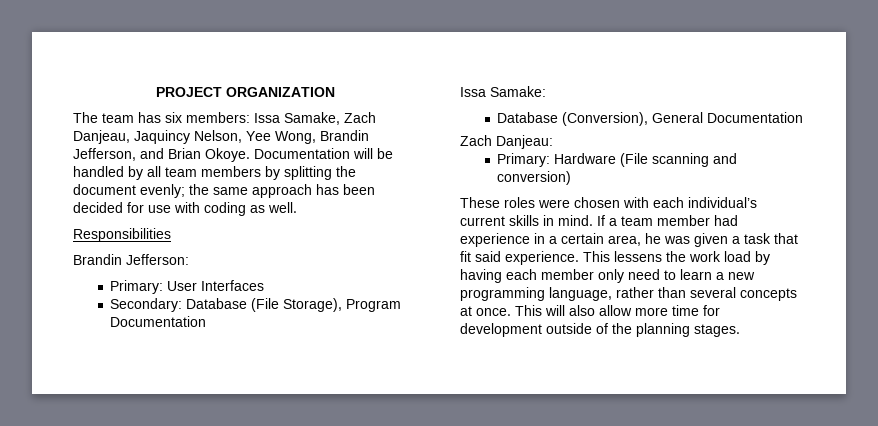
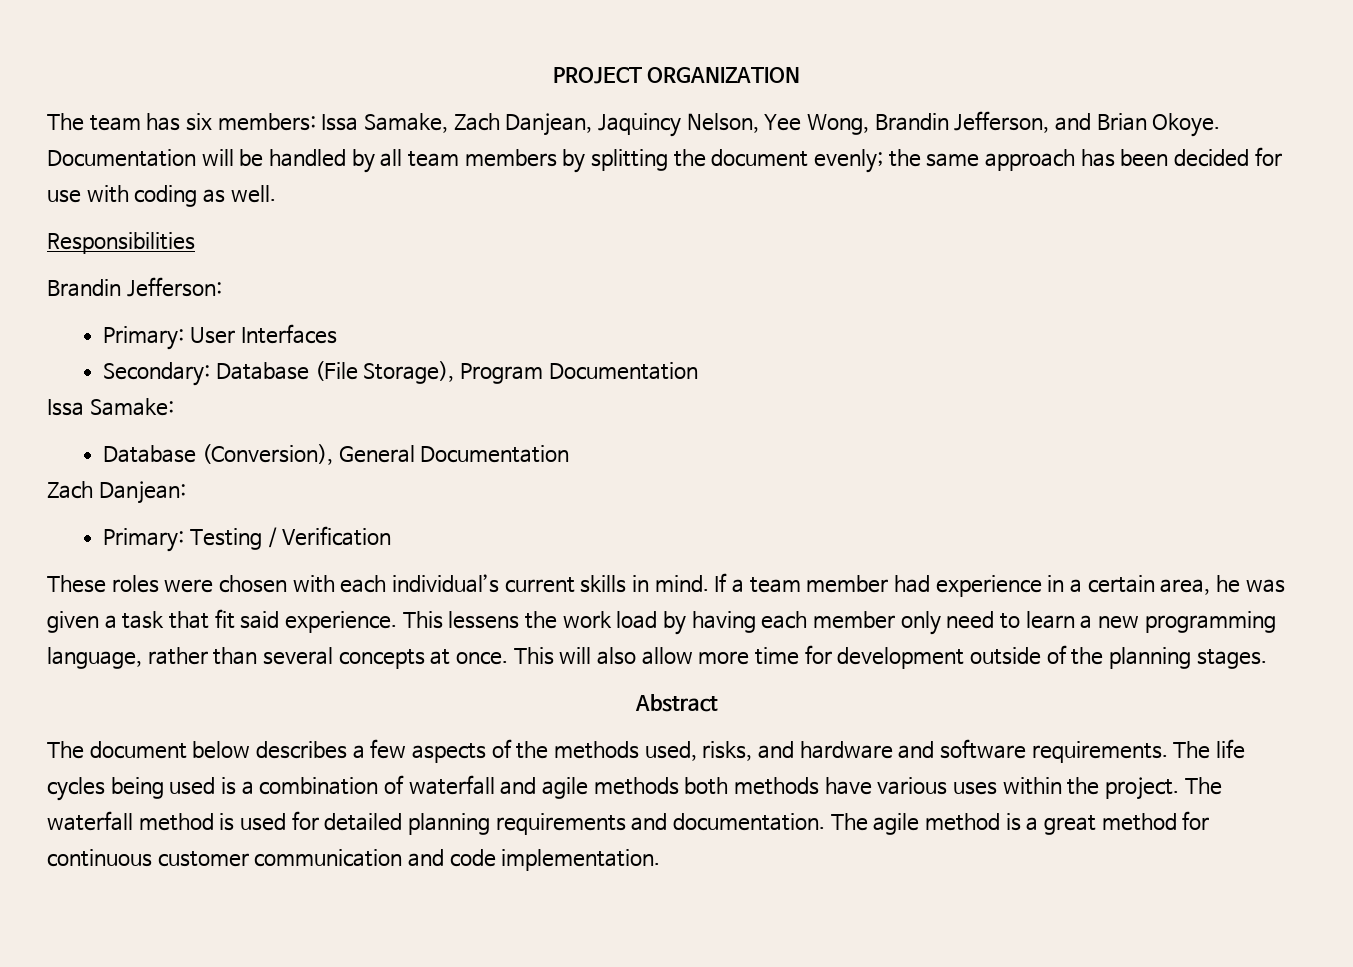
- The team has six members: Issa Samake, Zach Danjeau, Jaquincy Nelson, Yee Wong, Brandin Jefferson, and Brian Okoye.
+ The team has six members: Issa Samake, Zach Danjean, Jaquincy Nelson, Yee Wong, Brandin Jefferson, and Brian Okoye.
- Zach Danjeau:
- Primary: Hardware (File scanning and conversion)
+ Zach Danjean:
+ Primary: Testing / Verification
+ Abstract
+ The document below describes a few aspects of the methods used, risks, and hardware and software requirements. The life cycles being used is a combination of waterfall and agile methods both methods have various uses within the project. The waterfall method is used for detailed planning requirements and documentation. The agile method is a great method for continuous customer communication and code implementation.

